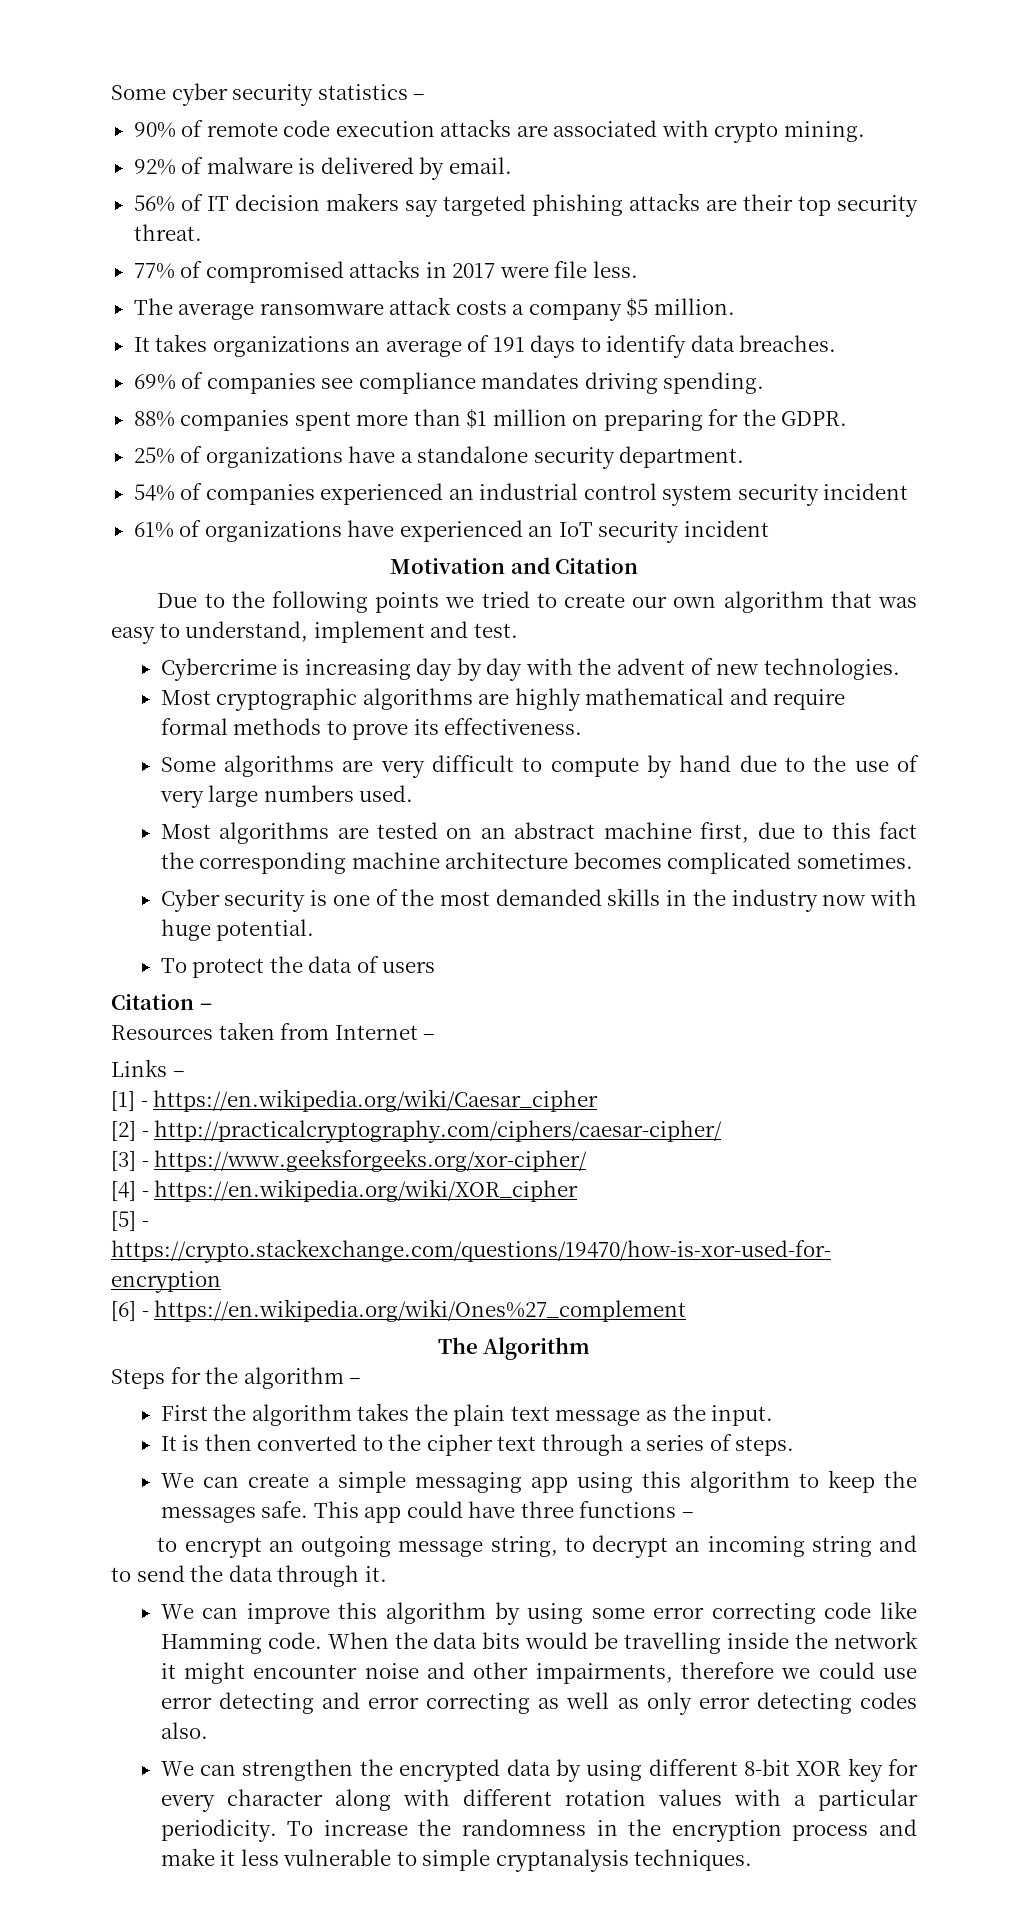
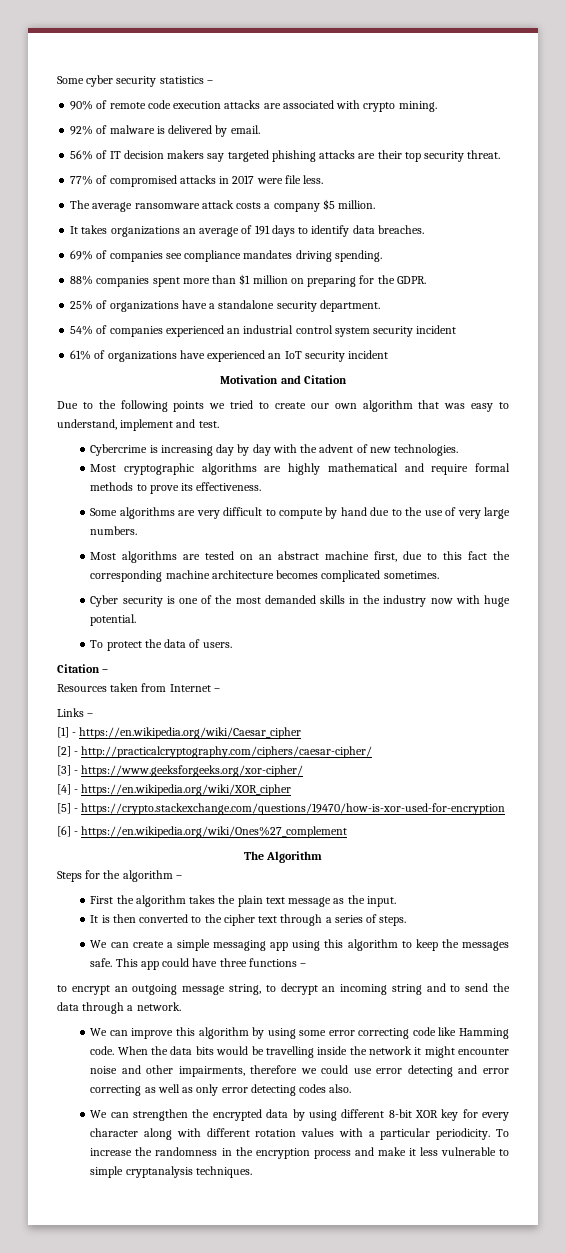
- Some algorithms are very difficult to compute by hand due to the use of very large numbers used.
+ Some algorithms are very difficult to compute by hand due to the use of very large numbers.
- To protect the data of users
+ To protect the data of users.
- to encrypt an outgoing message string, to decrypt an incoming string and to send the data through it.
+ to encrypt an outgoing message string, to decrypt an incoming string and to send the data through a network.

